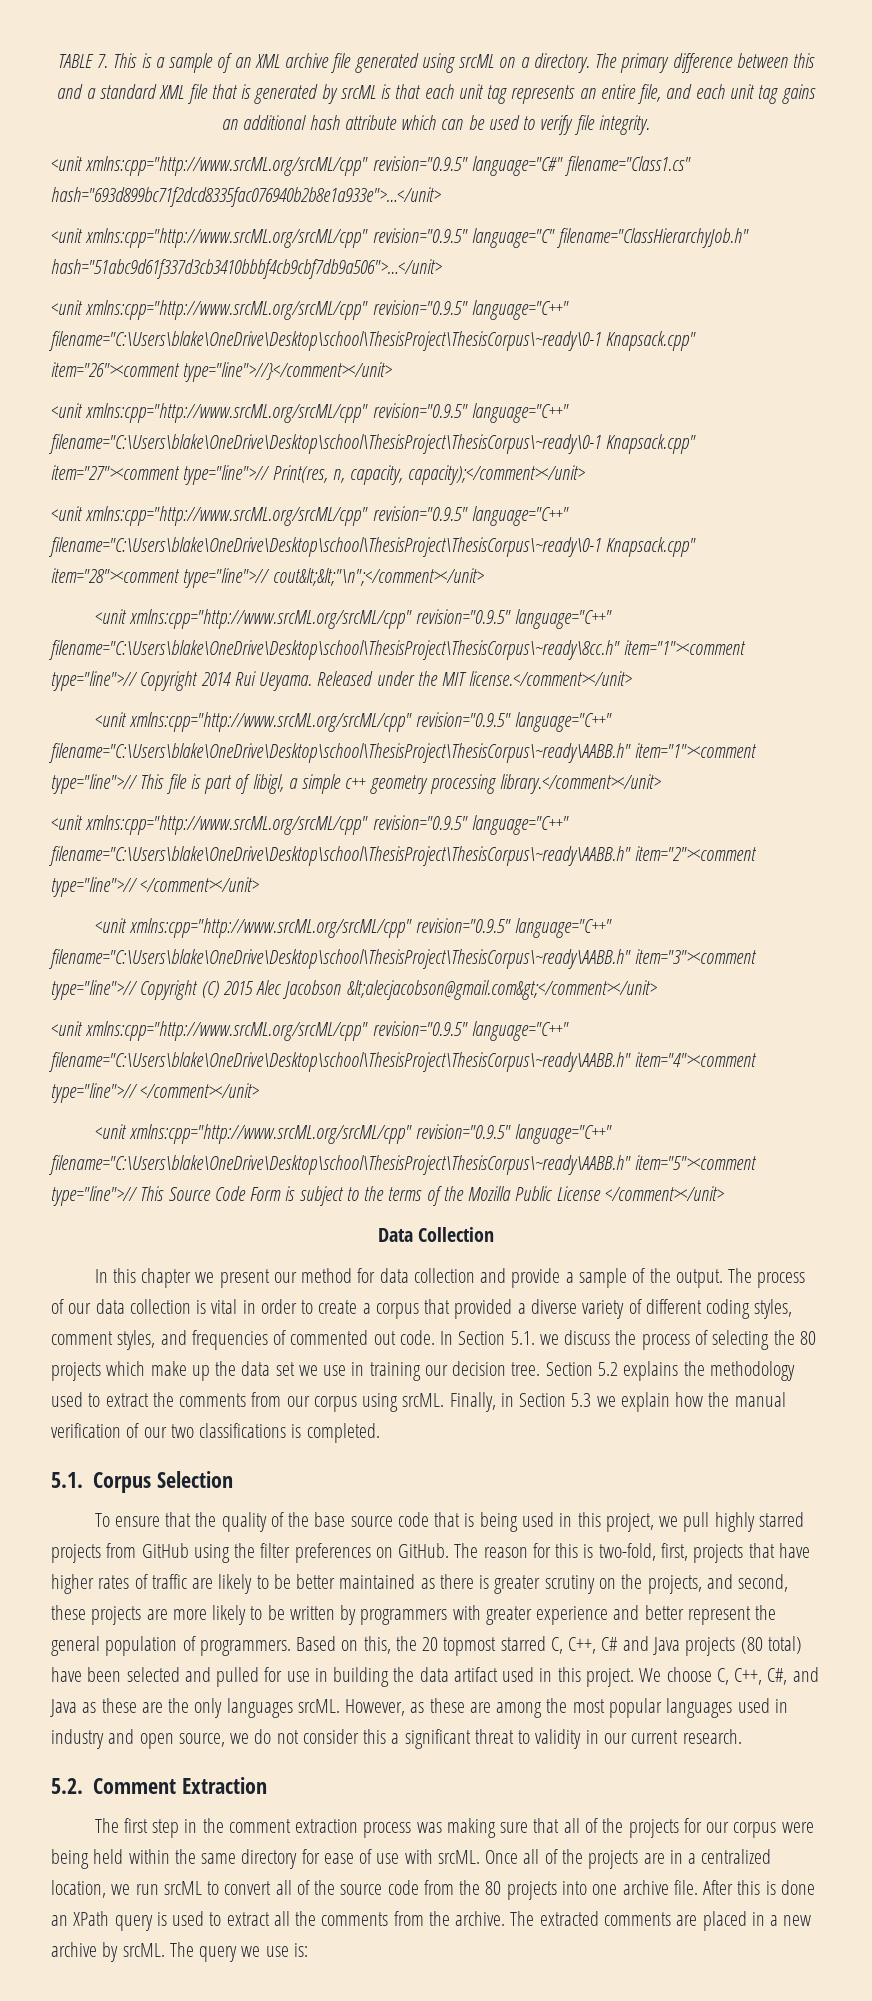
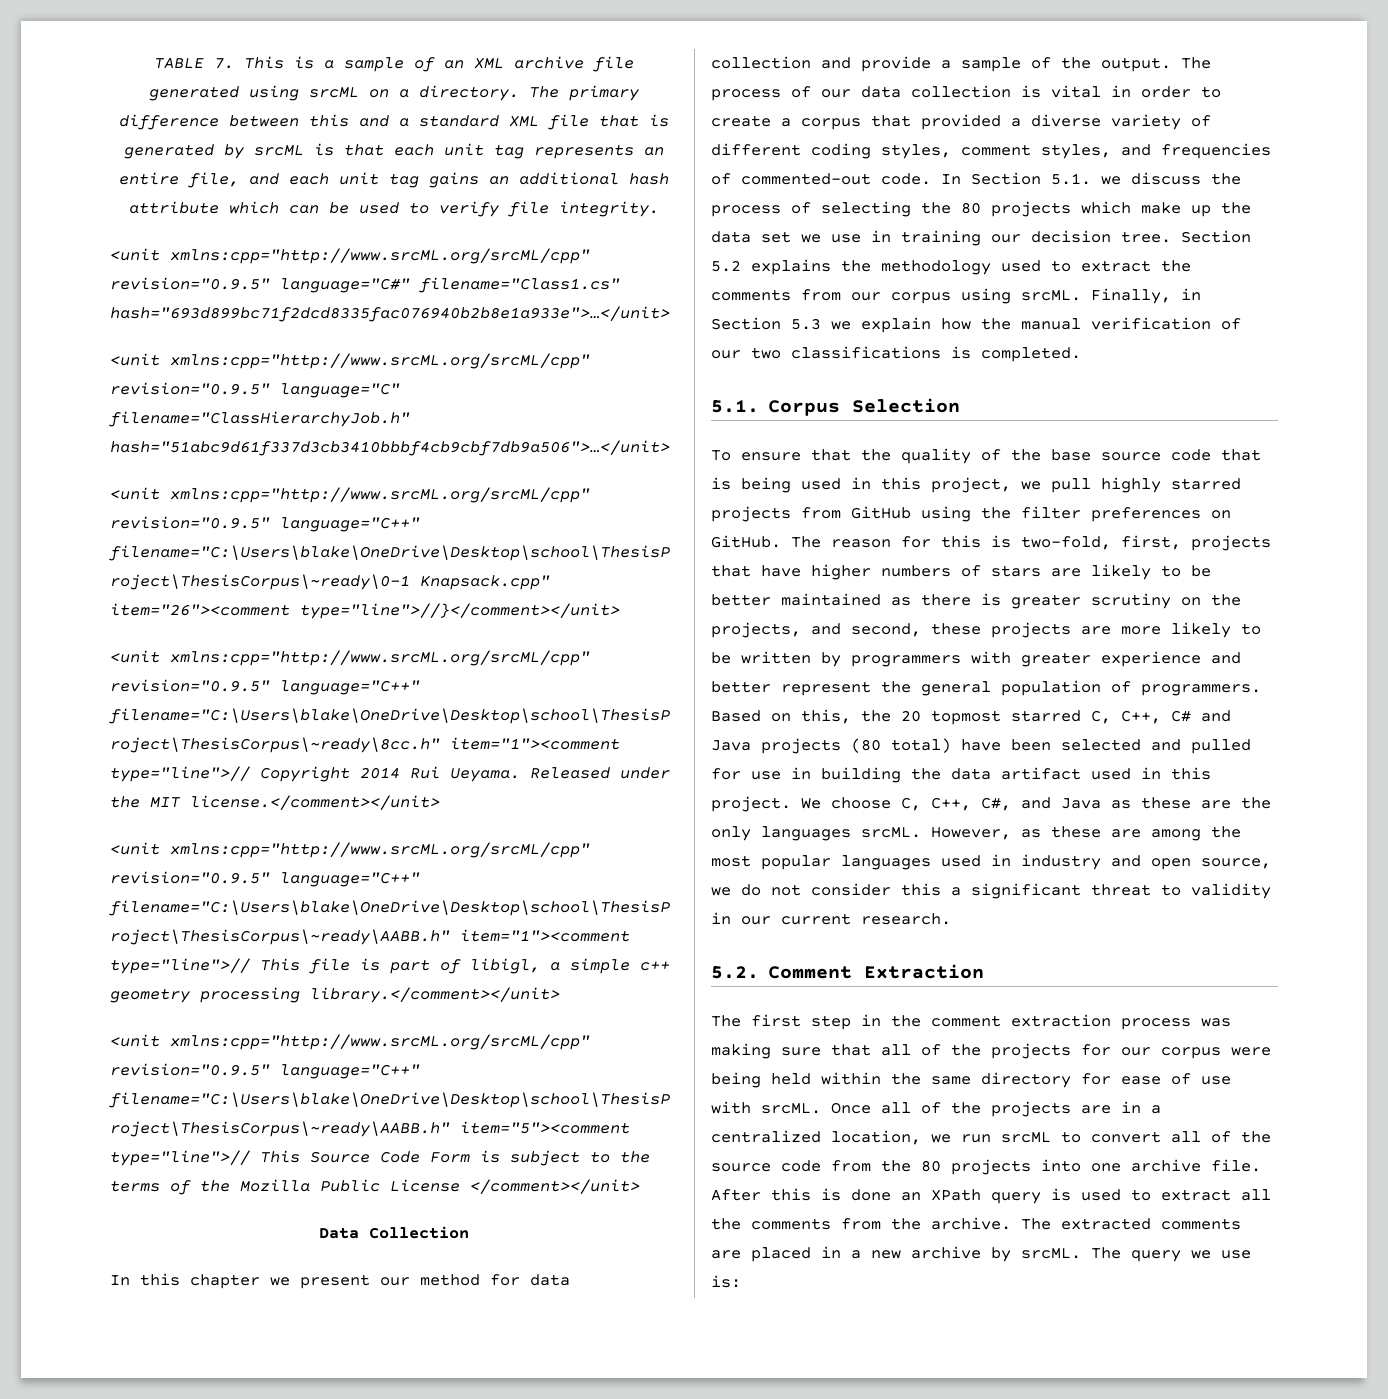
- <unit xmlns:cpp="http://www.srcML.org/srcML/cpp" revision="0.9.5" language="C++" filename="C:\Users\blake\OneDrive\Desktop\school\ThesisProject\ThesisCorpus\~ready\0-1 Knapsack.cpp" item="27"><comment type="line">// Print(res, n, capacity, capacity);</comment></unit>
- <unit xmlns:cpp="http://www.srcML.org/srcML/cpp" revision="0.9.5" language="C++" filename="C:\Users\blake\OneDrive\Desktop\school\ThesisProject\ThesisCorpus\~ready\0-1 Knapsack.cpp" item="28"><comment type="line">// cout&lt;&lt;"\n";</comment></unit>
- <unit xmlns:cpp="http://www.srcML.org/srcML/cpp" revision="0.9.5" language="C++" filename="C:\Users\blake\OneDrive\Desktop\school\ThesisProject\ThesisCorpus\~ready\AABB.h" item="2"><comment type="line">// </comment></unit>
- <unit xmlns:cpp="http://www.srcML.org/srcML/cpp" revision="0.9.5" language="C++" filename="C:\Users\blake\OneDrive\Desktop\school\ThesisProject\ThesisCorpus\~ready\AABB.h" item="3"><comment type="line">// Copyright (C) 2015 Alec Jacobson &lt;alecjacobson@gmail.com&gt;</comment></unit>
- <unit xmlns:cpp="http://www.srcML.org/srcML/cpp" revision="0.9.5" language="C++" filename="C:\Users\blake\OneDrive\Desktop\school\ThesisProject\ThesisCorpus\~ready\AABB.h" item="4"><comment type="line">// </comment></unit>
- The process of our data collection is vital in order to create a corpus that provided a diverse variety of different coding styles, comment styles, and frequencies of commented out code.
+ The process of our data collection is vital in order to create a corpus that provided a diverse variety of different coding styles, comment styles, and frequencies of commented-out code.
- The reason for this is two-fold, first, projects that have higher rates of traffic are likely to be better maintained as there is greater scrutiny on the projects, and second, these projects are more likely to be written by programmers with greater experience and better represent the general population of programmers.
+ The reason for this is two-fold, first, projects that have higher numbers of stars are likely to be better maintained as there is greater scrutiny on the projects, and second, these projects are more likely to be written by programmers with greater experience and better represent the general population of programmers.

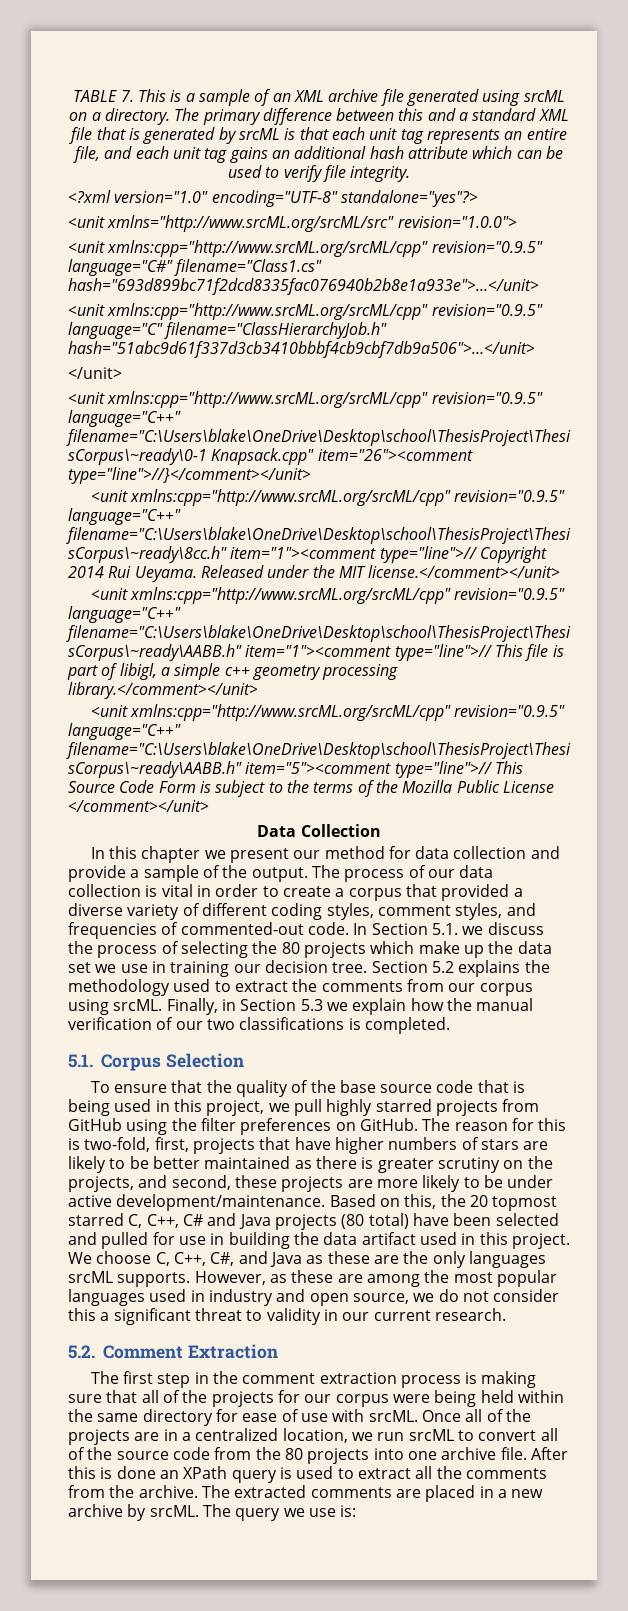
+ <?xml version="1.0" encoding="UTF-8" standalone="yes"?>
+ <unit xmlns="http://www.srcML.org/srcML/src" revision="1.0.0">
+ </unit>
- The reason for this is two-fold, first, projects that have higher numbers of stars are likely to be better maintained as there is greater scrutiny on the projects, and second, these projects are more likely to be written by programmers with greater experience and better represent the general population of programmers.
+ The reason for this is two-fold, first, projects that have higher numbers of stars are likely to be better maintained as there is greater scrutiny on the projects, and second, these projects are more likely to be under active development/maintenance.
- We choose C, C++, C#, and Java as these are the only languages srcML.
+ We choose C, C++, C#, and Java as these are the only languages srcML supports.
- The first step in the comment extraction process was making sure that all of the projects for our corpus were being held within the same directory for ease of use with srcML.
+ The first step in the comment extraction process is making sure that all of the projects for our corpus were being held within the same directory for ease of use with srcML.

